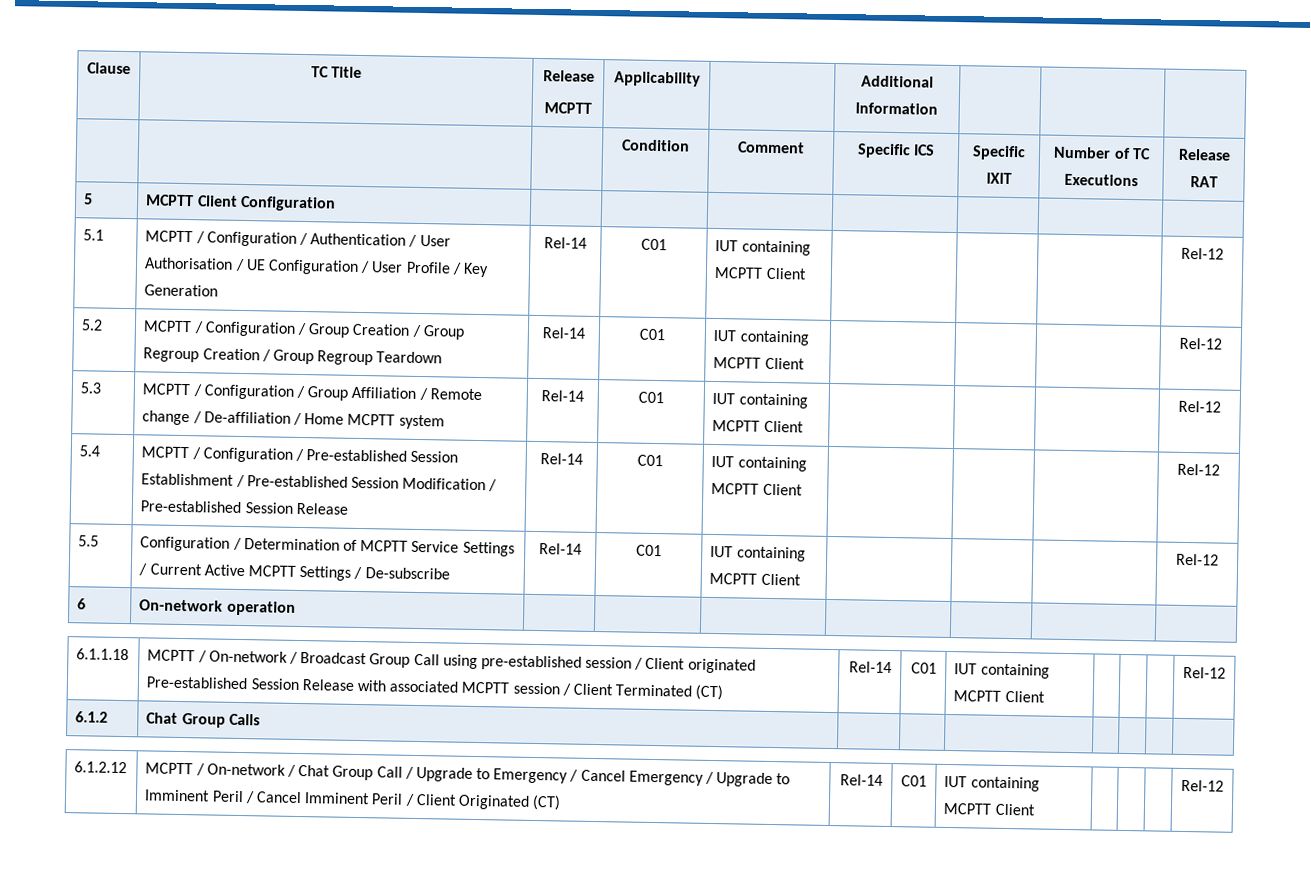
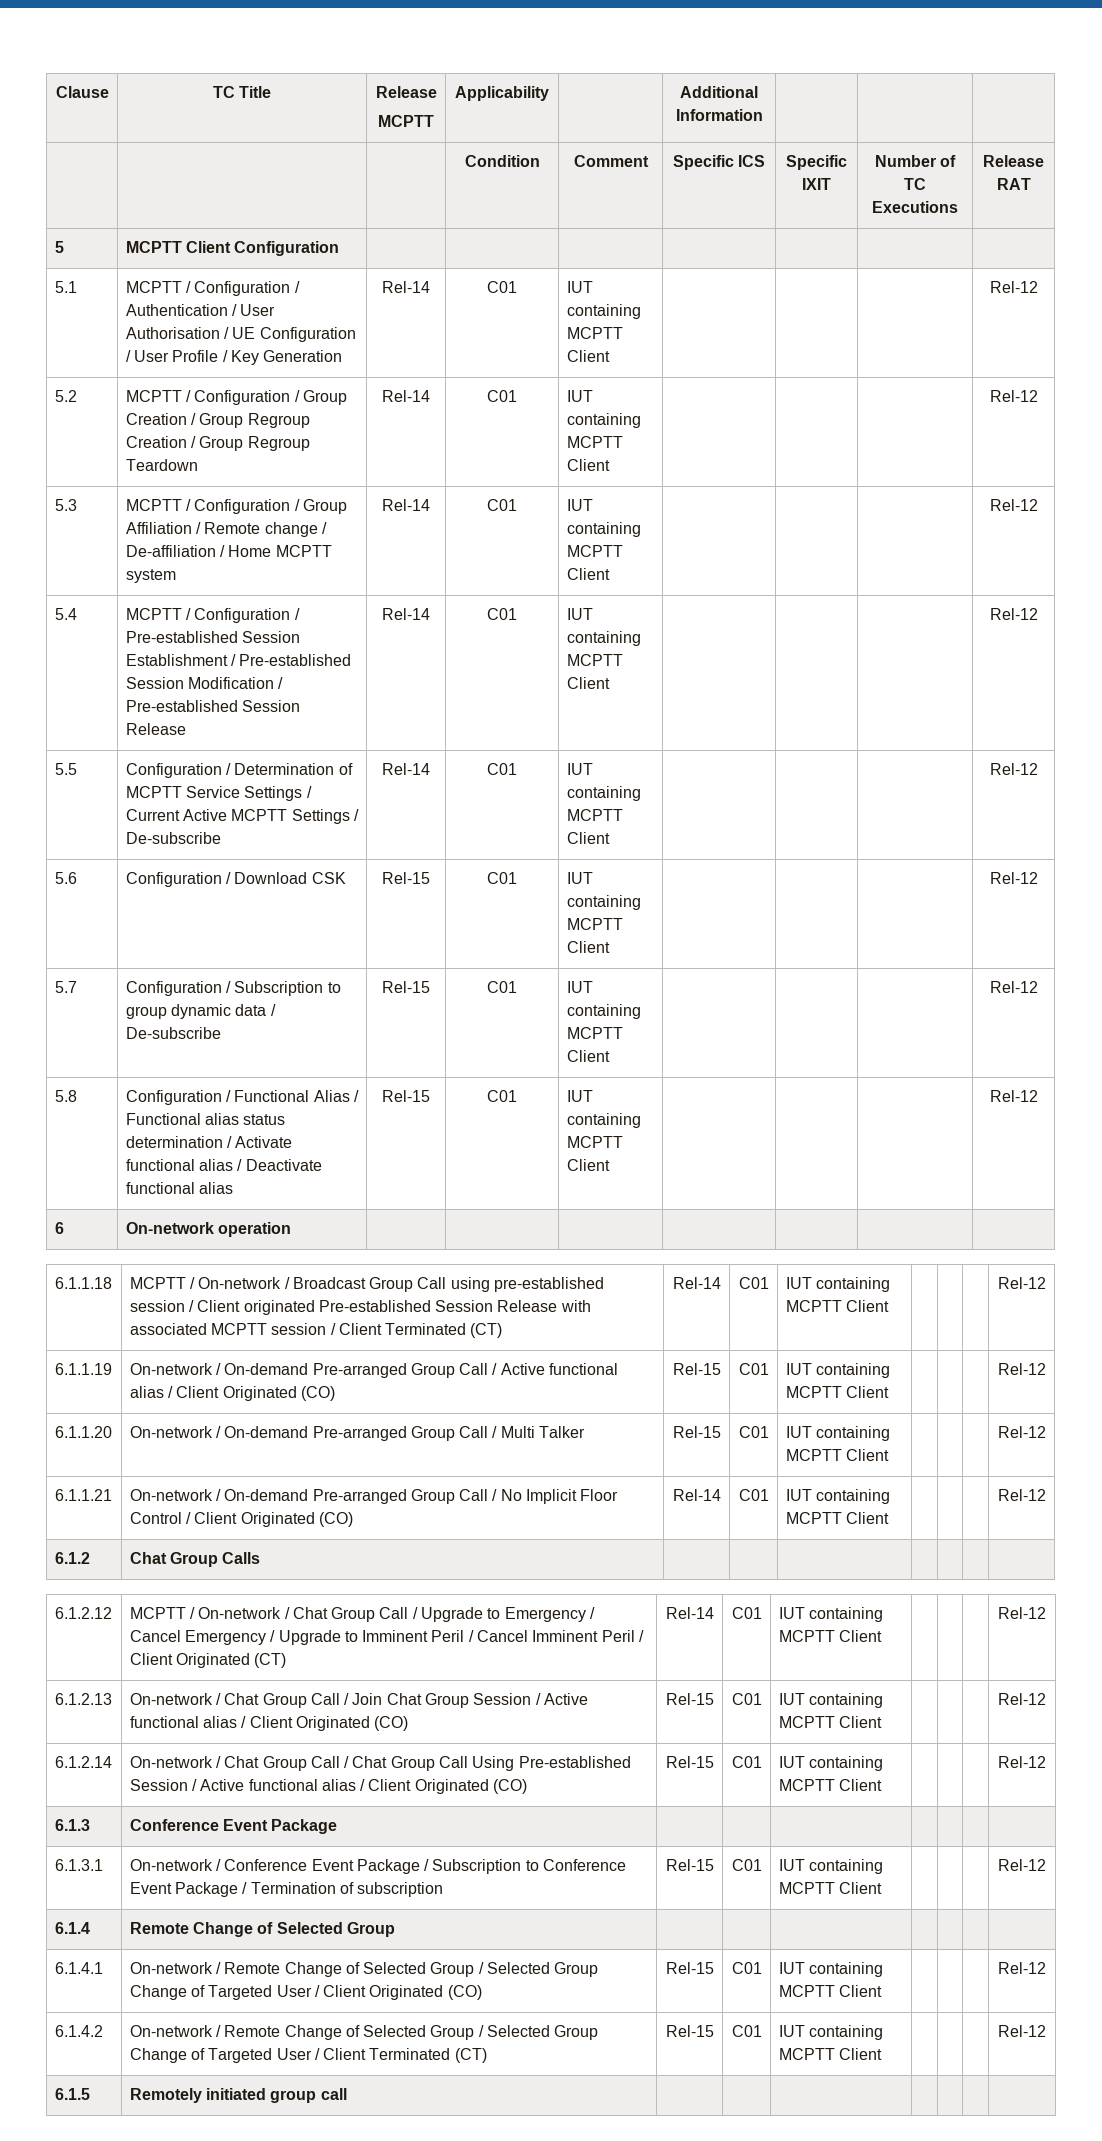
+ 5.6 | Configuration / Download CSK | Rel-15 | C01 | IUT containing MCPTT Client | | | | Rel-12
+ 5.7 | Configuration / Subscription to group dynamic data / De-subscribe | Rel-15 | C01 | IUT containing MCPTT Client | | | | Rel-12
+ 5.8 | Configuration / Functional Alias / Functional alias status determination / Activate functional alias / Deactivate functional alias | Rel-15 | C01 | IUT containing MCPTT Client | | | | Rel-12
+ 6.1.1.19 | On-network / On-demand Pre-arranged Group Call / Active functional alias / Client Originated (CO) | Rel-15 | C01 | IUT containing MCPTT Client | | | | Rel-12
+ 6.1.1.20 | On-network / On-demand Pre-arranged Group Call / Multi Talker | Rel-15 | C01 | IUT containing MCPTT Client | | | | Rel-12
+ 6.1.1.21 | On-network / On-demand Pre-arranged Group Call / No Implicit Floor Control / Client Originated (CO) | Rel-14 | C01 | IUT containing MCPTT Client | | | | Rel-12
+ 6.1.2.13 | On-network / Chat Group Call / Join Chat Group Session / Active functional alias / Client Originated (CO) | Rel-15 | C01 | IUT containing MCPTT Client | | | | Rel-12
+ 6.1.2.14 | On-network / Chat Group Call / Chat Group Call Using Pre-established Session / Active functional alias / Client Originated (CO) | Rel-15 | C01 | IUT containing MCPTT Client | | | | Rel-12
+ 6.1.3 | Conference Event Package | | | | | | |
+ 6.1.3.1 | On-network / Conference Event Package / Subscription to Conference Event Package / Termination of subscription | Rel-15 | C01 | IUT containing MCPTT Client | | | | Rel-12
+ 6.1.4 | Remote Change of Selected Group | | | | | | |
+ 6.1.4.1 | On-network / Remote Change of Selected Group / Selected Group Change of Targeted User / Client Originated (CO) | Rel-15 | C01 | IUT containing MCPTT Client | | | | Rel-12
+ 6.1.4.2 | On-network / Remote Change of Selected Group / Selected Group Change of Targeted User / Client Terminated (CT) | Rel-15 | C01 | IUT containing MCPTT Client | | | | Rel-12
+ 6.1.5 | Remotely initiated group call | | | | | | |

